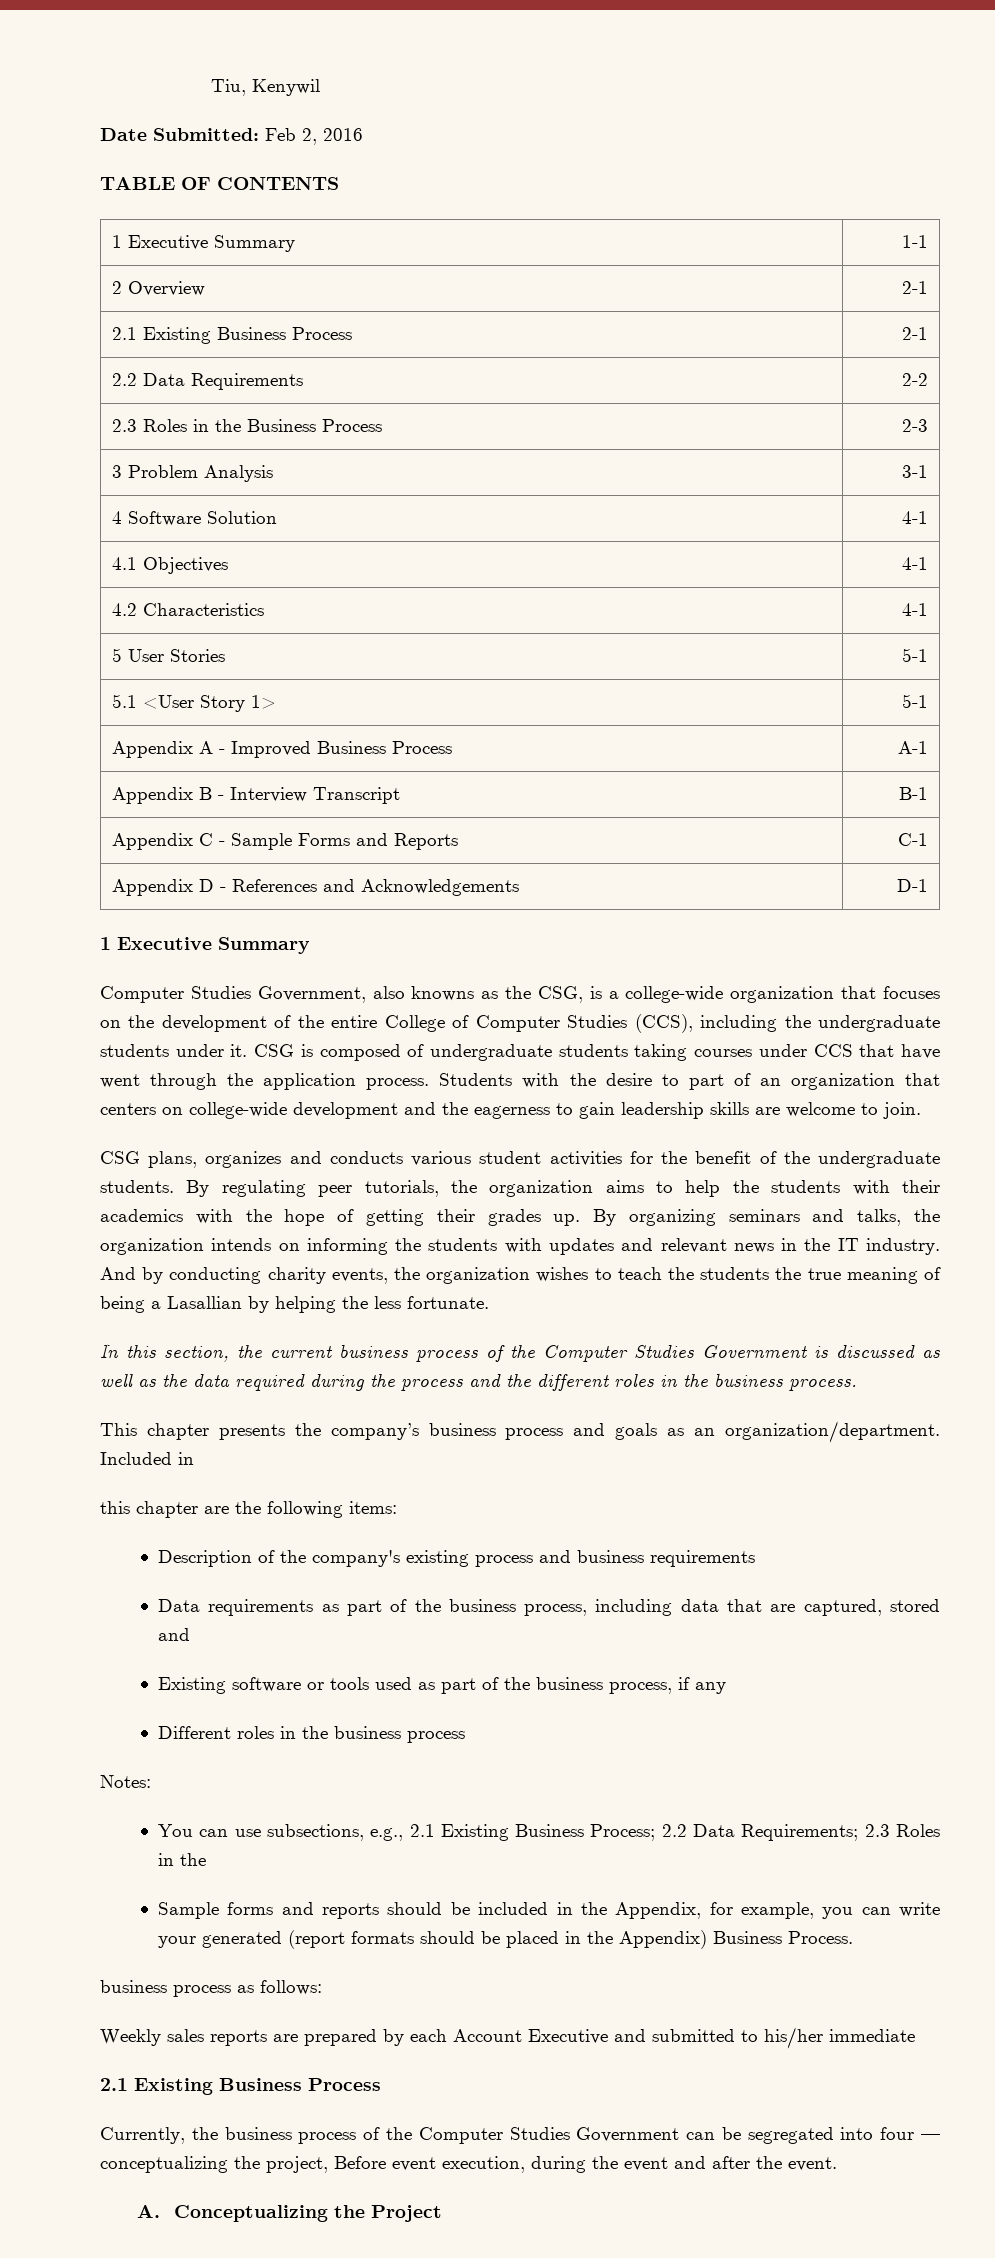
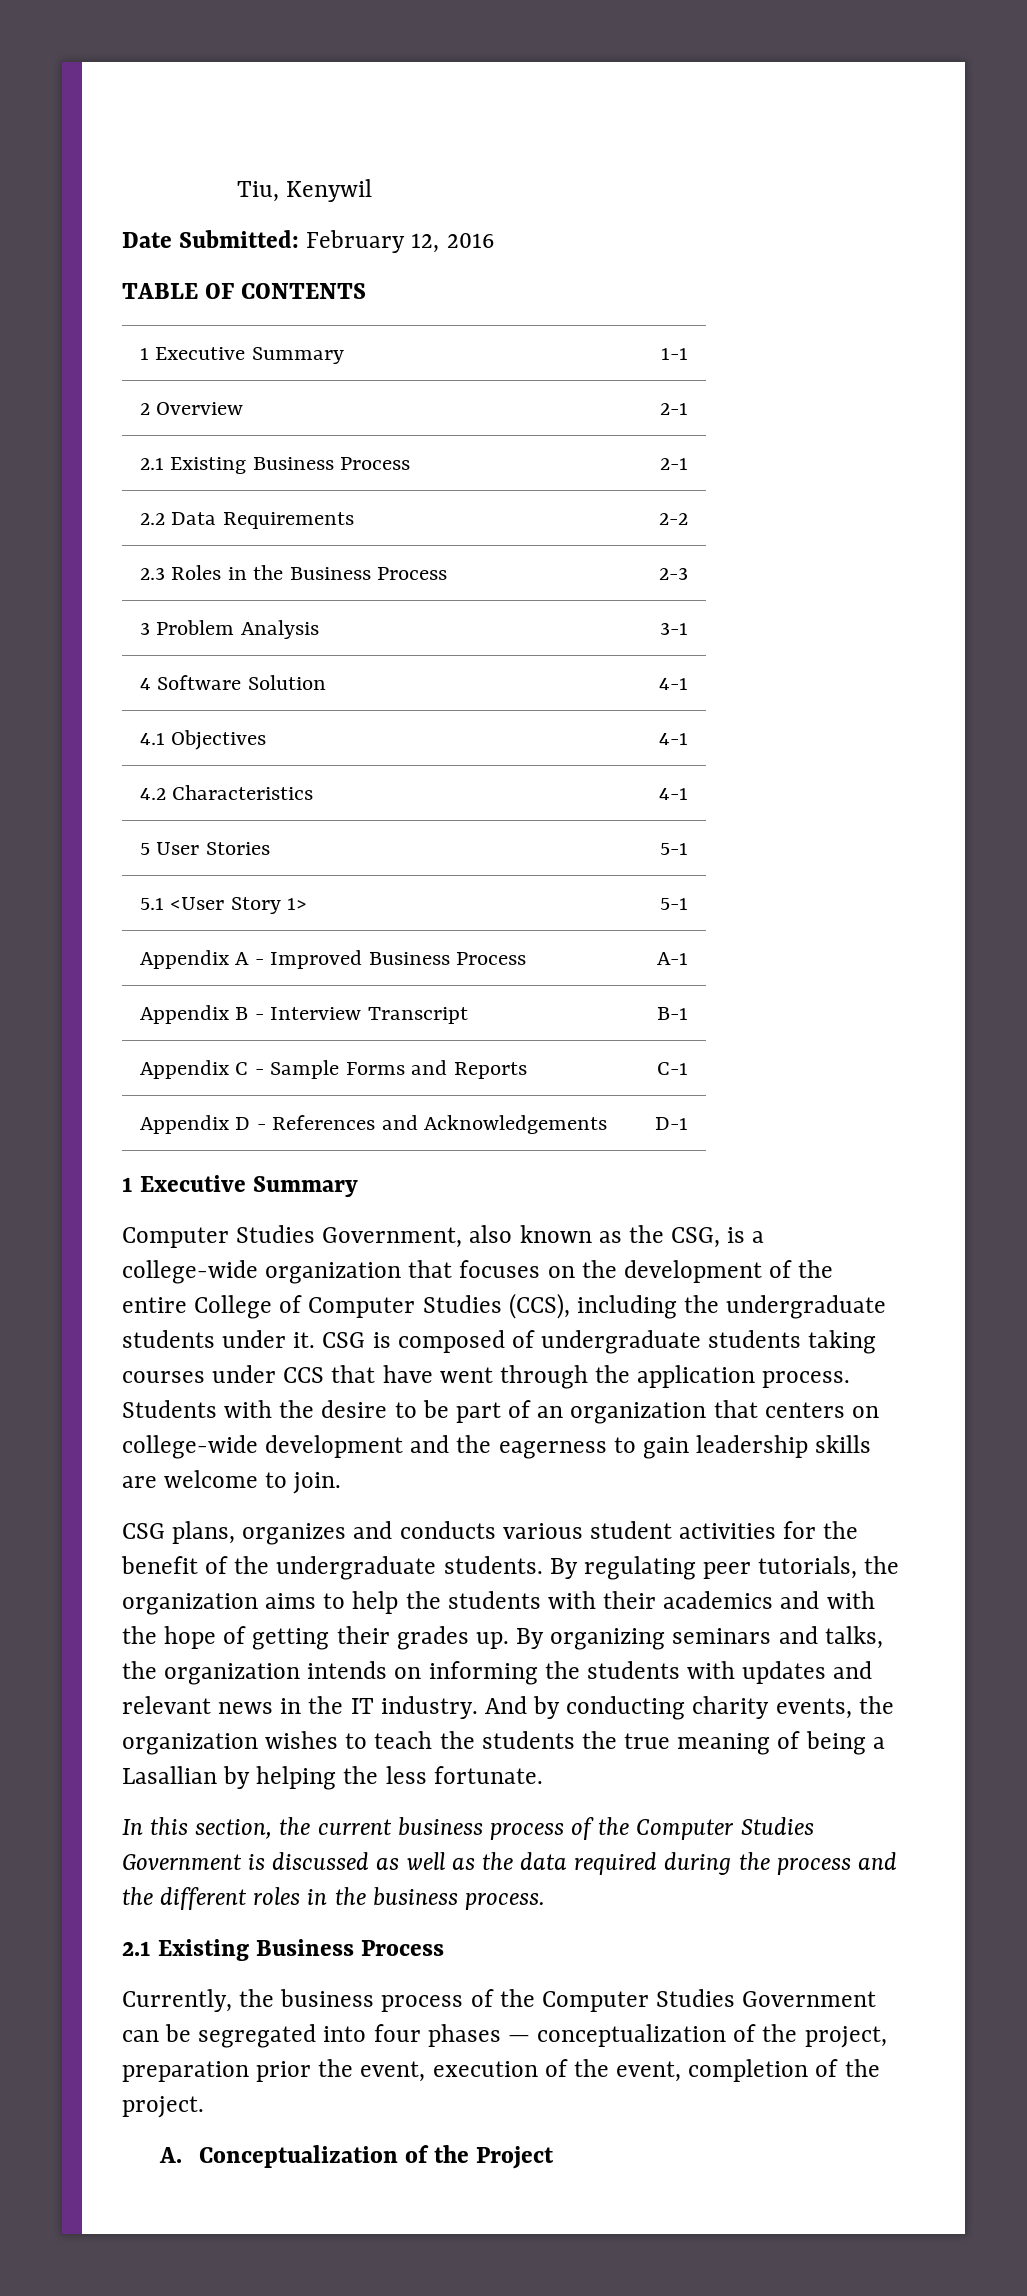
- Date Submitted: Feb 2, 2016
+ Date Submitted: February 12, 2016
- Computer Studies Government, also knowns as the CSG, is a college-wide organization that focuses on the development of the entire College of Computer Studies (CCS), including the undergraduate students under it.
+ Computer Studies Government, also known as the CSG, is a college-wide organization that focuses on the development of the entire College of Computer Studies (CCS), including the undergraduate students under it.
- Students with the desire to part of an organization that centers on college-wide development and the eagerness to gain leadership skills are welcome to join.
+ Students with the desire to be part of an organization that centers on college-wide development and the eagerness to gain leadership skills are welcome to join.
- By regulating peer tutorials, the organization aims to help the students with their academics with the hope of getting their grades up.
+ By regulating peer tutorials, the organization aims to help the students with their academics and with the hope of getting their grades up.
- This chapter presents the company’s business process and goals as an organization/department. Included in
- this chapter are the following items:
- Description of the company's existing process and business requirements
- Data requirements as part of the business process, including data that are captured, stored and
- Existing software or tools used as part of the business process, if any
- Different roles in the business process
- Notes:
- You can use subsections, e.g., 2.1 Existing Business Process; 2.2 Data Requirements; 2.3 Roles in the
- Sample forms and reports should be included in the Appendix, for example, you can write your generated (report formats should be placed in the Appendix) Business Process.
- business process as follows:
- Weekly sales reports are prepared by each Account Executive and submitted to his/her immediate
- Currently, the business process of the Computer Studies Government can be segregated into four — conceptualizing the project, Before event execution, during the event and after the event.
+ Currently, the business process of the Computer Studies Government can be segregated into four phases — conceptualization of the project, preparation prior the event, execution of the event, completion of the project.
- A. Conceptualizing the Project
+ A. Conceptualization of the Project

